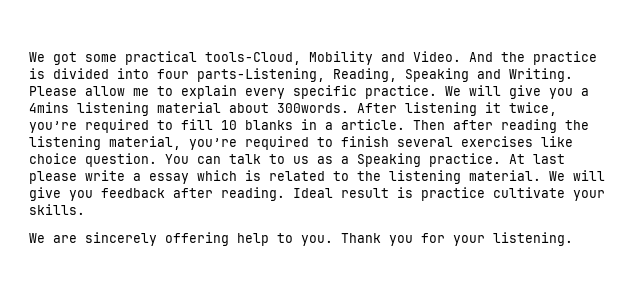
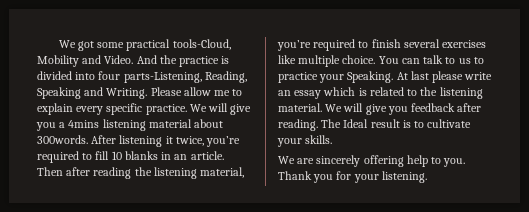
- After listening it twice, you’re required to fill 10 blanks in a article.
+ After listening it twice, you’re required to fill 10 blanks in an article.
- Then after reading the listening material, you’re required to finish several exercises like choice question.
+ Then after reading the listening material, you’re required to finish several exercises like multiple choice.
- You can talk to us as a Speaking practice.
+ You can talk to us to practice your Speaking.
- At last please write a essay which is related to the listening material.
+ At last please write an essay which is related to the listening material.
- Ideal result is practice cultivate your skills.
+ The Ideal result is to cultivate your skills.

